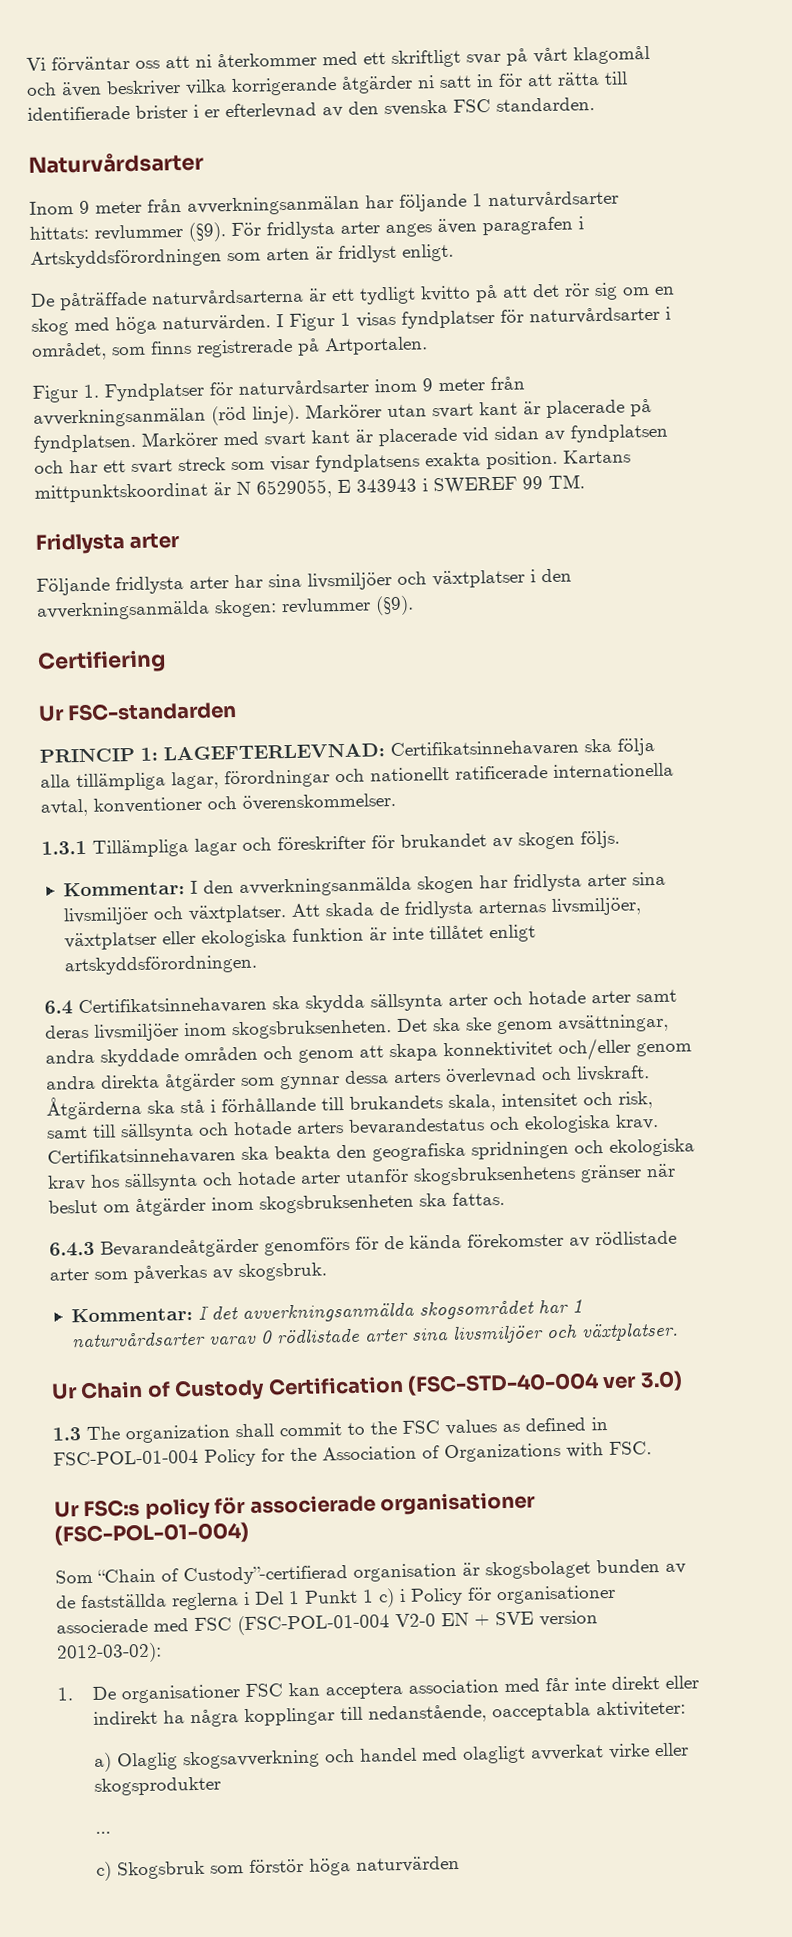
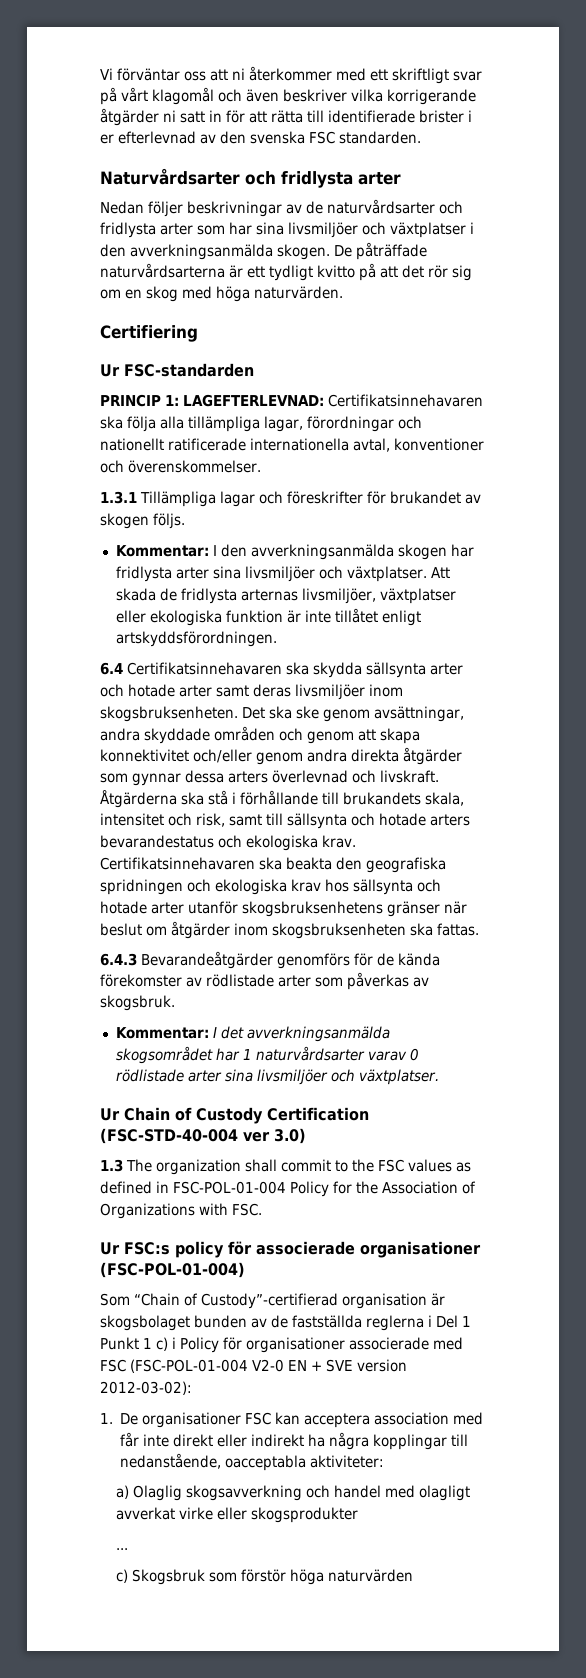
- Naturvårdsarter
- Inom 9 meter från avverkningsanmälan har följande 1 naturvårdsarter hittats: revlummer (§9). För fridlysta arter anges även paragrafen i Artskyddsförordningen som arten är fridlyst enligt.
- De påträffade naturvårdsarterna är ett tydligt kvitto på att det rör sig om en skog med höga naturvärden. I Figur 1 visas fyndplatser för naturvårdsarter i området, som finns registrerade på Artportalen.
- Figur 1. Fyndplatser för naturvårdsarter inom 9 meter från avverkningsanmälan (röd linje). Markörer utan svart kant är placerade på fyndplatsen. Markörer med svart kant är placerade vid sidan av fyndplatsen och har ett svart streck som visar fyndplatsens exakta position. Kartans mittpunktskoordinat är N 6529055, E 343943 i SWEREF 99 TM.
- Fridlysta arter
- Följande fridlysta arter har sina livsmiljöer och växtplatser i den avverkningsanmälda skogen: revlummer (§9).
+ Naturvårdsarter och fridlysta arter
+ Nedan följer beskrivningar av de naturvårdsarter och fridlysta arter som har sina livsmiljöer och växtplatser i den avverkningsanmälda skogen. De påträffade naturvårdsarterna är ett tydligt kvitto på att det rör sig om en skog med höga naturvärden.

